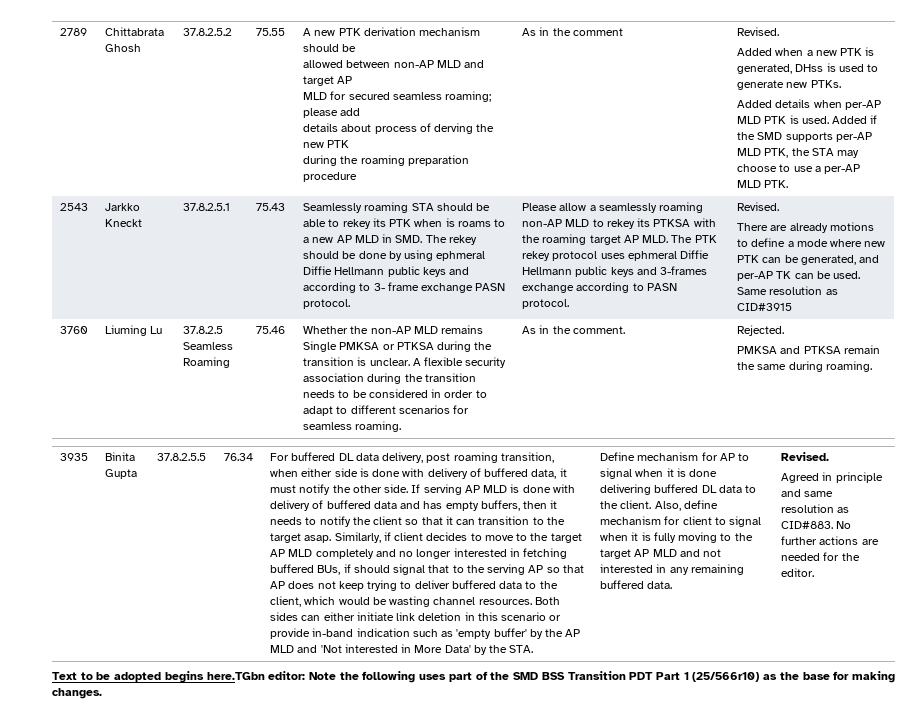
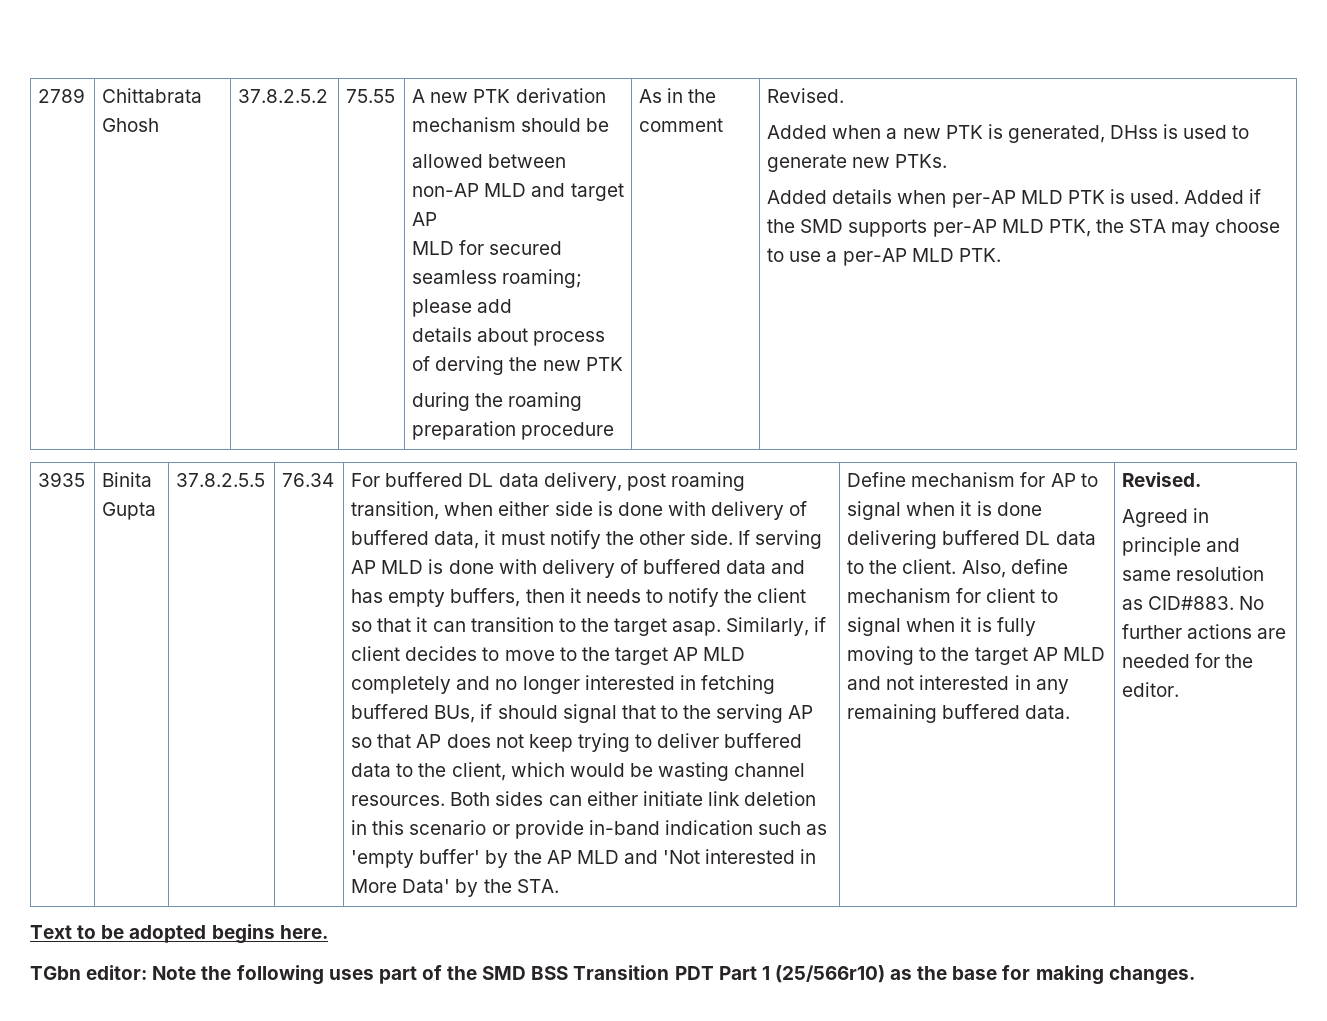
- 2543 | Jarkko Kneckt | 37.8.2.5.1 | 75.43 | Seamlessly roaming STA should be able to rekey its PTK when is roams to a new AP MLD in SMD. The rekey should be done by using ephmeral Diffie Hellmann public keys and according to 3- frame exchange PASN protocol. | Please allow a seamlessly roaming non-AP MLD to rekey its PTKSA with the roaming target AP MLD. The PTK rekey protocol uses ephmeral Diffie Hellmann public keys and 3-frames exchange according to PASN protocol. | Revised.
- There are already motions to define a mode where new PTK can be generated, and per-AP TK can be used. Same resolution as CID#3915
- 3760 | Liuming Lu | 37.8.2.5 Seamless Roaming | 75.46 | Whether the non-AP MLD remains Single PMKSA or PTKSA during the transition is unclear. A flexible security association during the transition needs to be considered in order to adapt to different scenarios for seamless roaming. | As in the comment. | Rejected.
- PMKSA and PTKSA remain the same during roaming.
- Text to be adopted begins here.TGbn editor: Note the following uses part of the SMD BSS Transition PDT Part 1 (25/566r10) as the base for making changes.
+ Text to be adopted begins here.
+ TGbn editor: Note the following uses part of the SMD BSS Transition PDT Part 1 (25/566r10) as the base for making changes.

